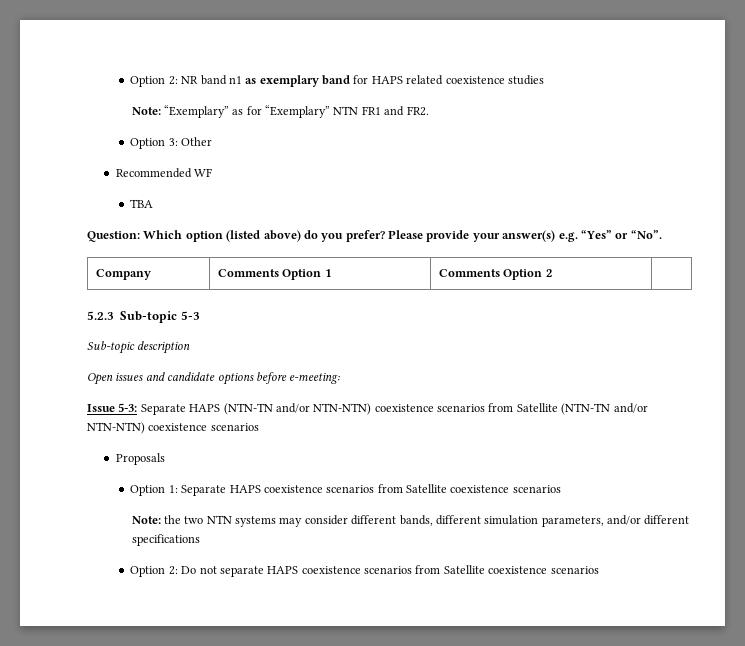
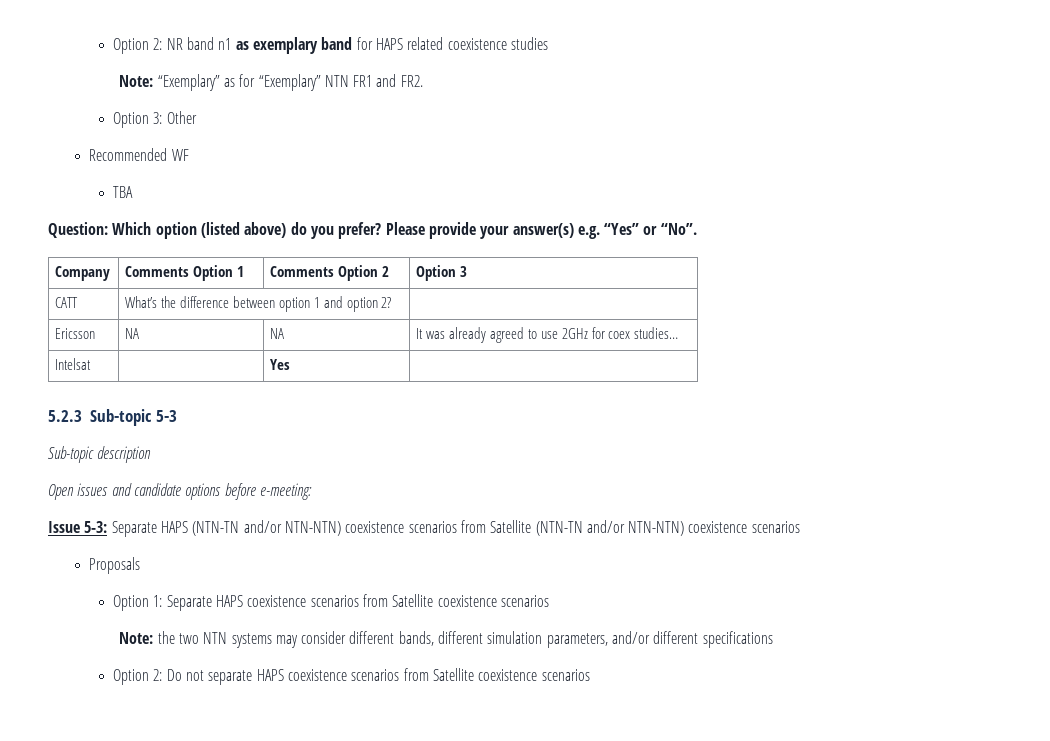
- Company | Comments Option 1 | Comments Option 2 |
+ Company | Comments Option 1 | Comments Option 2 | Option 3
+ CATT | What’s the difference between option 1 and option 2? |
+ Ericsson | NA | NA | It was already agreed to use 2GHz for coex studies…
+ Intelsat | | Yes |

